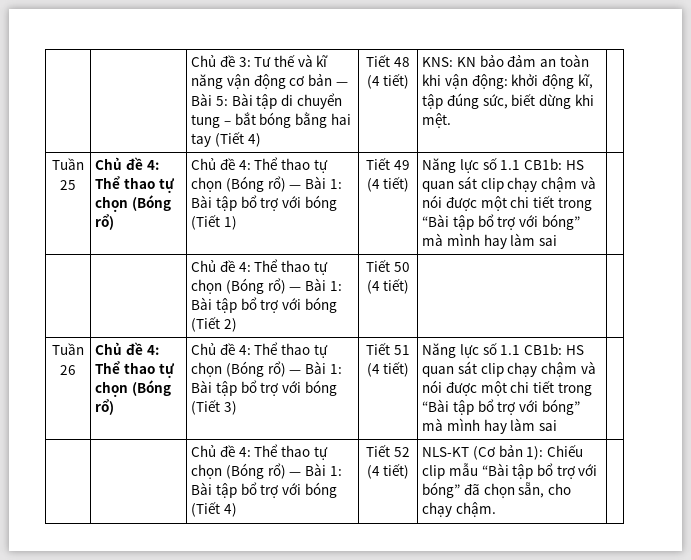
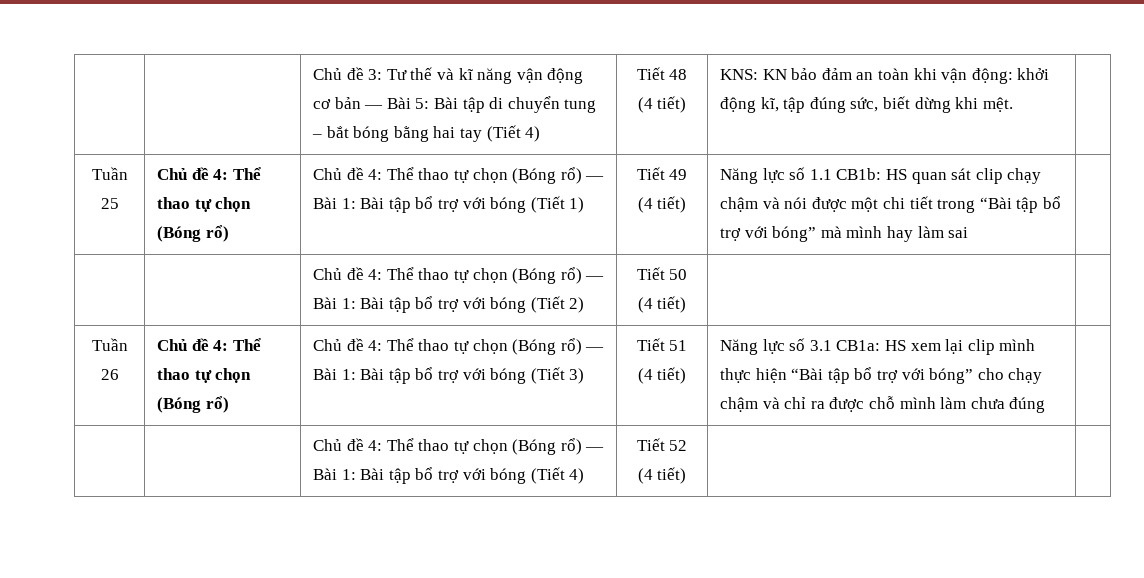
- Tiết 51 (4 tiết) | Năng lực số 1.1 CB1b: HS quan sát clip chạy chậm và nói được một chi tiết trong “Bài tập bổ trợ với bóng” mà mình hay làm sai
+ Tiết 51 (4 tiết) | Năng lực số 3.1 CB1a: HS xem lại clip mình thực hiện “Bài tập bổ trợ với bóng” cho chạy chậm và chỉ ra được chỗ mình làm chưa đúng
- NLS-KT (Cơ bản 1): Chiếu clip mẫu “Bài tập bổ trợ với bóng” đã chọn sẵn, cho chạy chậm.

